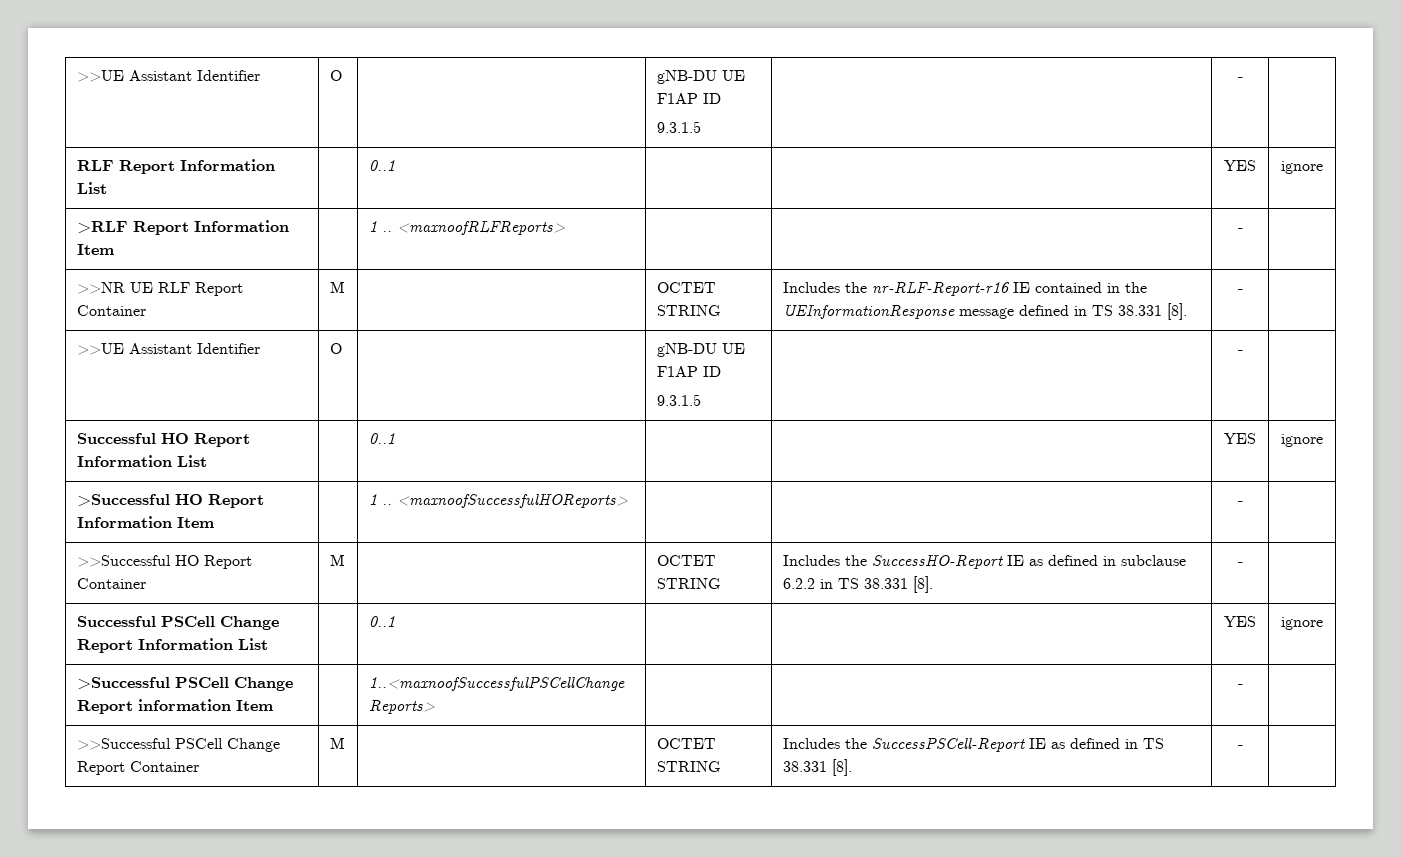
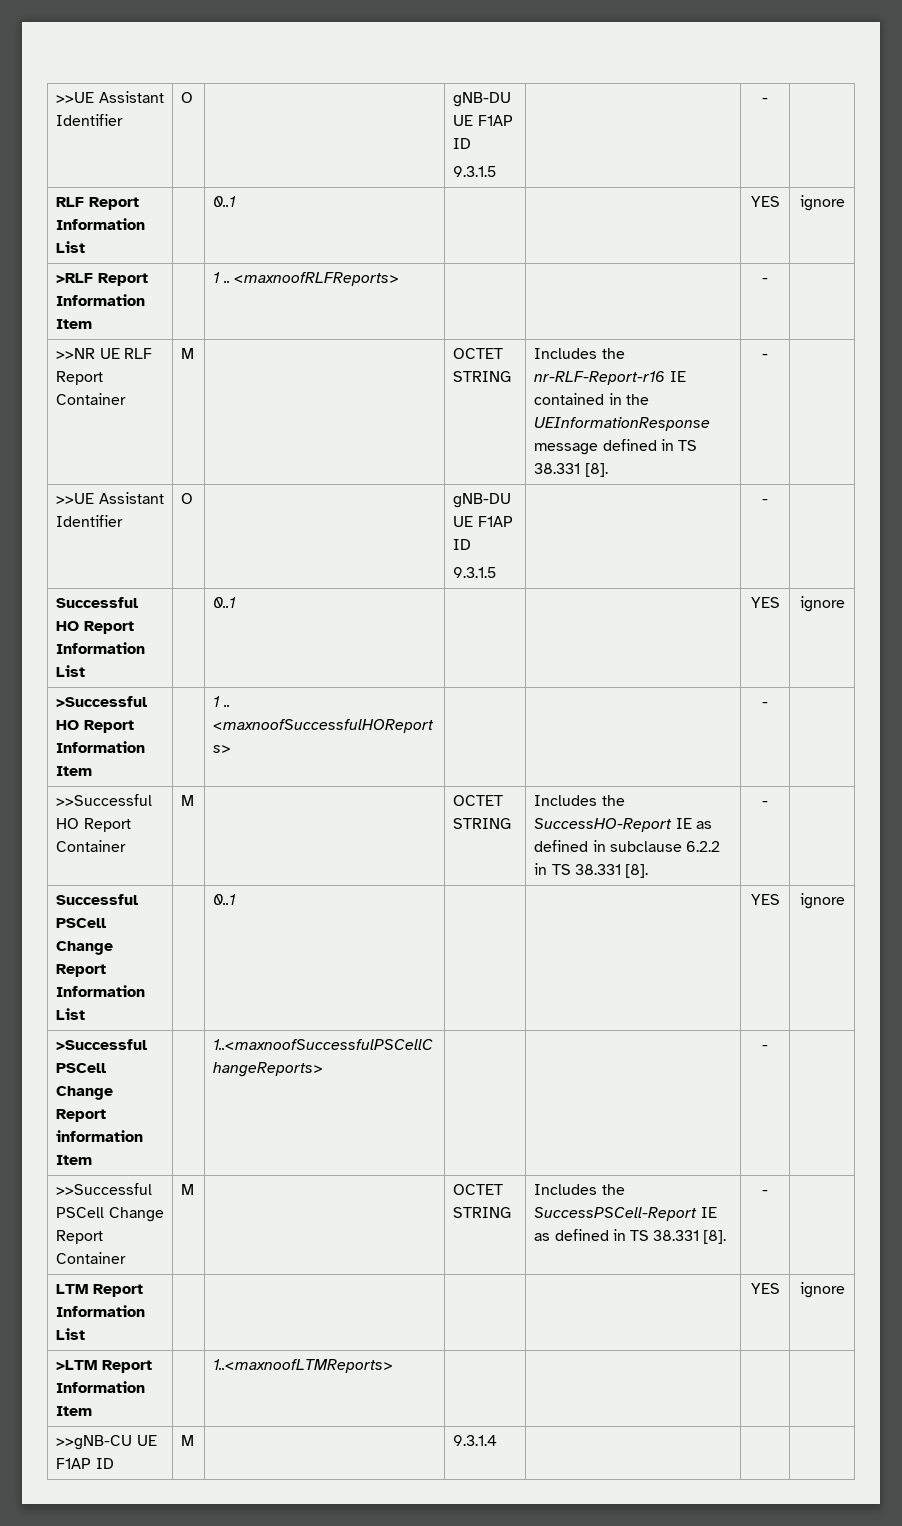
+ LTM Report Information List | | | | | YES | ignore
+ >LTM Report Information Item | | 1..<maxnoofLTMReports> | | | |
+ >>gNB-CU UE F1AP ID | M | | 9.3.1.4 | | |

